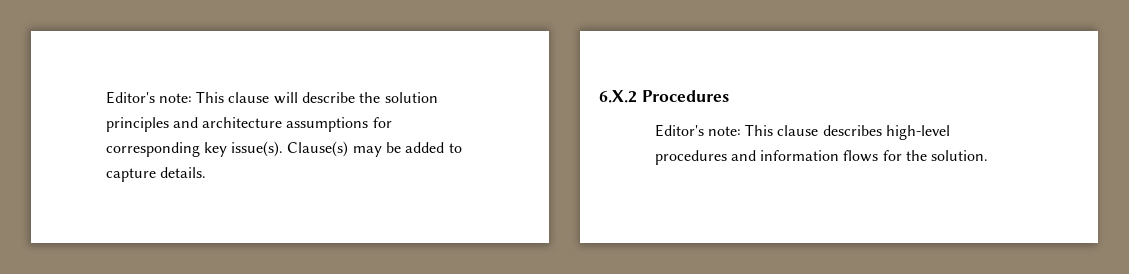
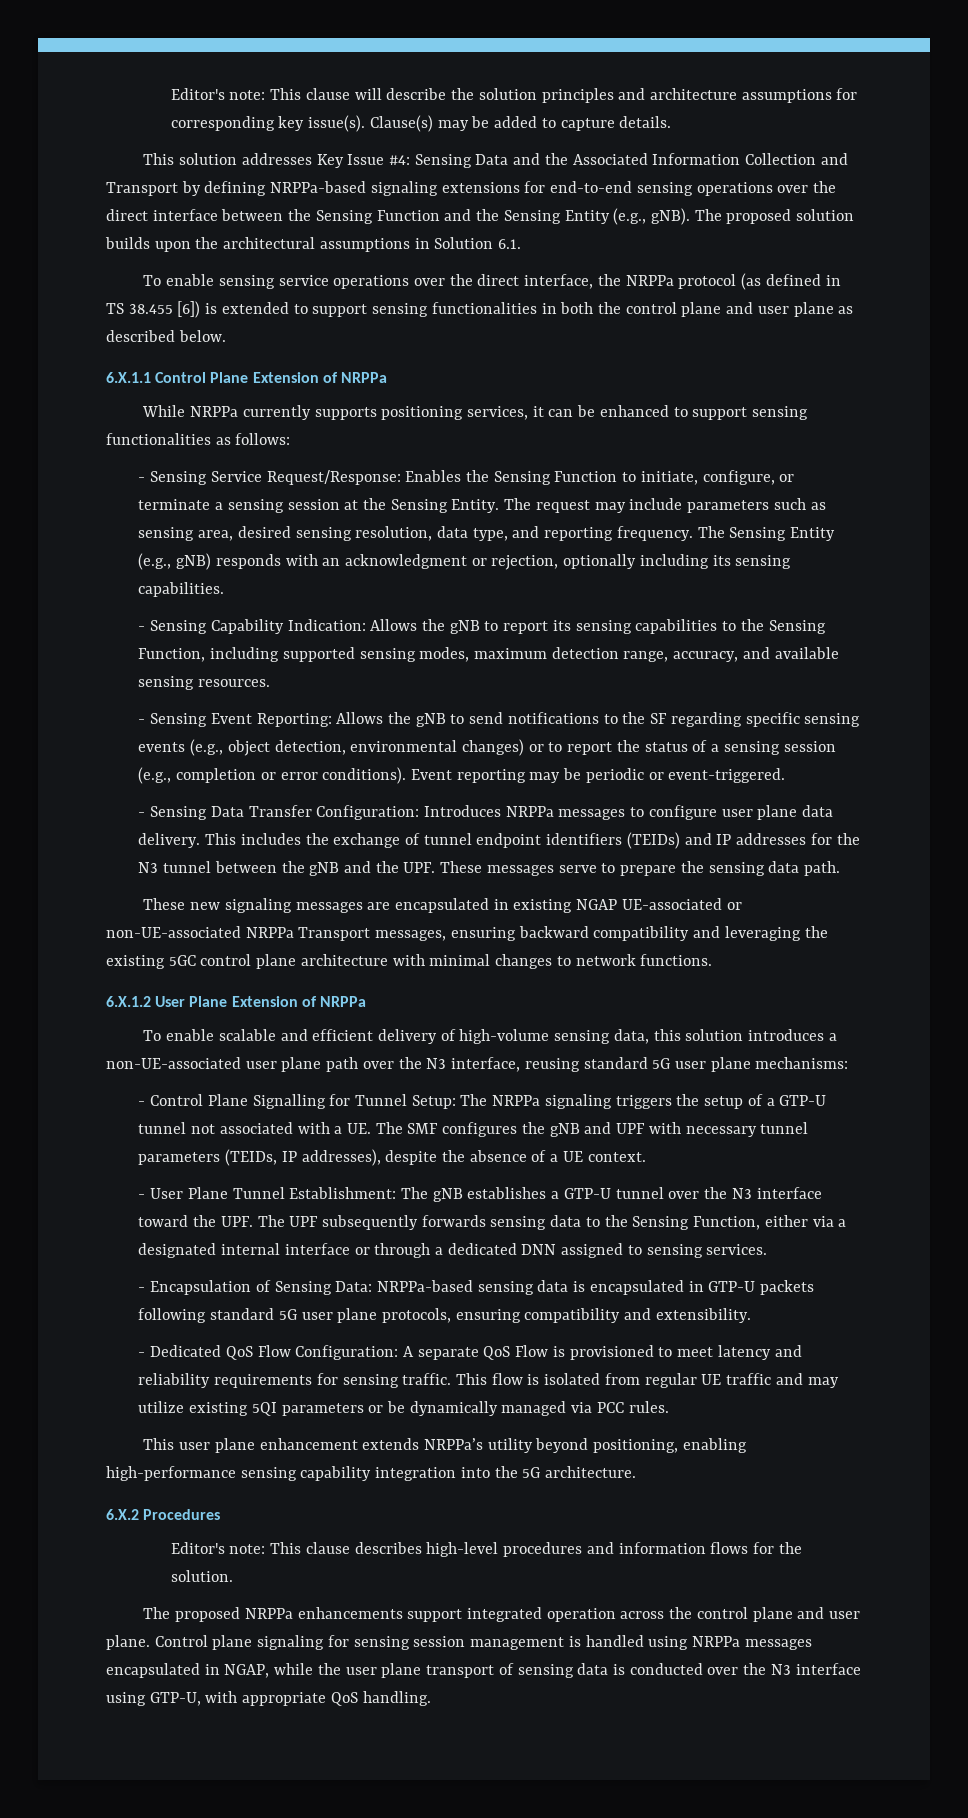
+ This solution addresses Key Issue #4: Sensing Data and the Associated Information Collection and Transport by defining NRPPa-based signaling extensions for end-to-end sensing operations over the direct interface between the Sensing Function and the Sensing Entity (e.g., gNB). The proposed solution builds upon the architectural assumptions in Solution 6.1.
+ To enable sensing service operations over the direct interface, the NRPPa protocol (as defined in TS 38.455 [6]) is extended to support sensing functionalities in both the control plane and user plane as described below.
+ 6.X.1.1 Control Plane Extension of NRPPa
+ While NRPPa currently supports positioning services, it can be enhanced to support sensing functionalities as follows:
+ - Sensing Service Request/Response: Enables the Sensing Function to initiate, configure, or terminate a sensing session at the Sensing Entity. The request may include parameters such as sensing area, desired sensing resolution, data type, and reporting frequency. The Sensing Entity (e.g., gNB) responds with an acknowledgment or rejection, optionally including its sensing capabilities.
+ - Sensing Capability Indication: Allows the gNB to report its sensing capabilities to the Sensing Function, including supported sensing modes, maximum detection range, accuracy, and available sensing resources.
+ - Sensing Event Reporting: Allows the gNB to send notifications to the SF regarding specific sensing events (e.g., object detection, environmental changes) or to report the status of a sensing session (e.g., completion or error conditions). Event reporting may be periodic or event-triggered.
+ - Sensing Data Transfer Configuration: Introduces NRPPa messages to configure user plane data delivery. This includes the exchange of tunnel endpoint identifiers (TEIDs) and IP addresses for the N3 tunnel between the gNB and the UPF. These messages serve to prepare the sensing data path.
+ These new signaling messages are encapsulated in existing NGAP UE-associated or non-UE-associated NRPPa Transport messages, ensuring backward compatibility and leveraging the existing 5GC control plane architecture with minimal changes to network functions.
+ 6.X.1.2 User Plane Extension of NRPPa
+ To enable scalable and efficient delivery of high-volume sensing data, this solution introduces a non-UE-associated user plane path over the N3 interface, reusing standard 5G user plane mechanisms:
+ - Control Plane Signalling for Tunnel Setup: The NRPPa signaling triggers the setup of a GTP-U tunnel not associated with a UE. The SMF configures the gNB and UPF with necessary tunnel parameters (TEIDs, IP addresses), despite the absence of a UE context.
+ - User Plane Tunnel Establishment: The gNB establishes a GTP-U tunnel over the N3 interface toward the UPF. The UPF subsequently forwards sensing data to the Sensing Function, either via a designated internal interface or through a dedicated DNN assigned to sensing services.
+ - Encapsulation of Sensing Data: NRPPa-based sensing data is encapsulated in GTP-U packets following standard 5G user plane protocols, ensuring compatibility and extensibility.
+ - Dedicated QoS Flow Configuration: A separate QoS Flow is provisioned to meet latency and reliability requirements for sensing traffic. This flow is isolated from regular UE traffic and may utilize existing 5QI parameters or be dynamically managed via PCC rules.
+ This user plane enhancement extends NRPPa’s utility beyond positioning, enabling high-performance sensing capability integration into the 5G architecture.
+ The proposed NRPPa enhancements support integrated operation across the control plane and user plane. Control plane signaling for sensing session management is handled using NRPPa messages encapsulated in NGAP, while the user plane transport of sensing data is conducted over the N3 interface using GTP-U, with appropriate QoS handling.

